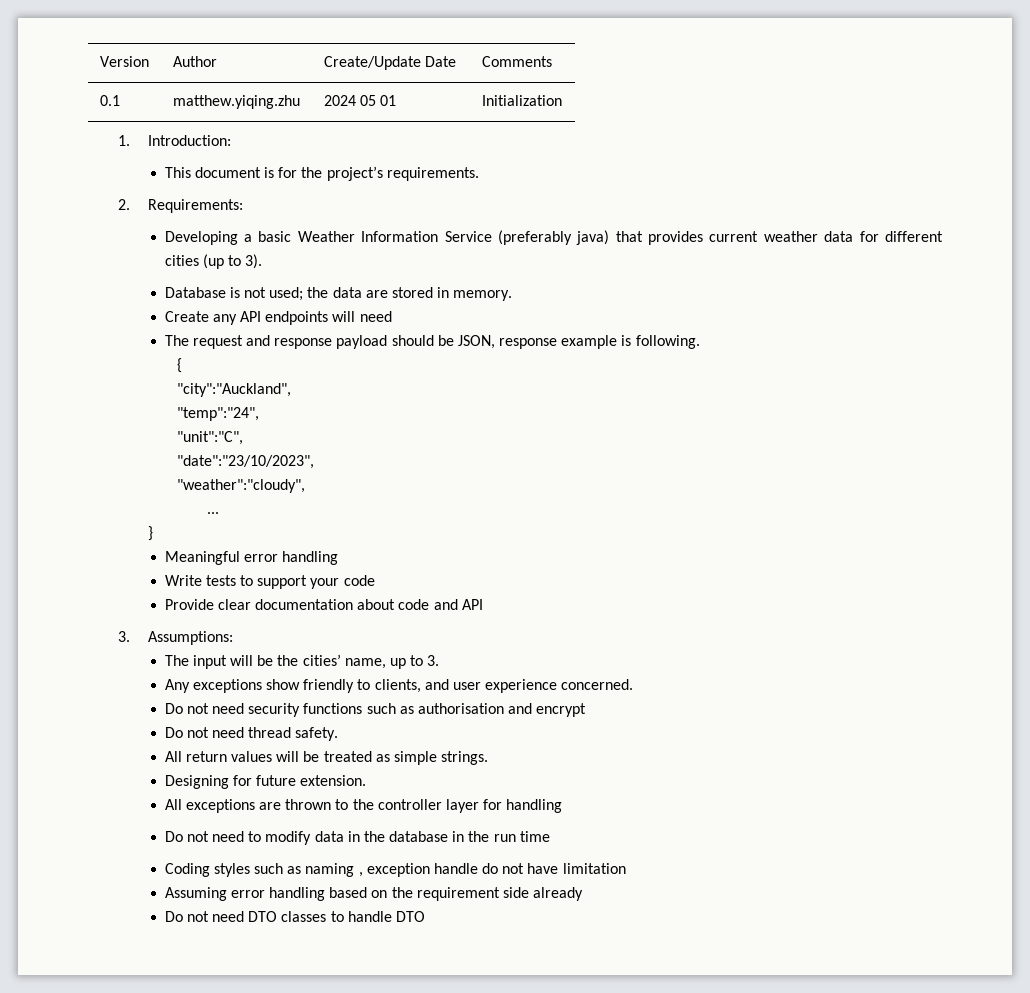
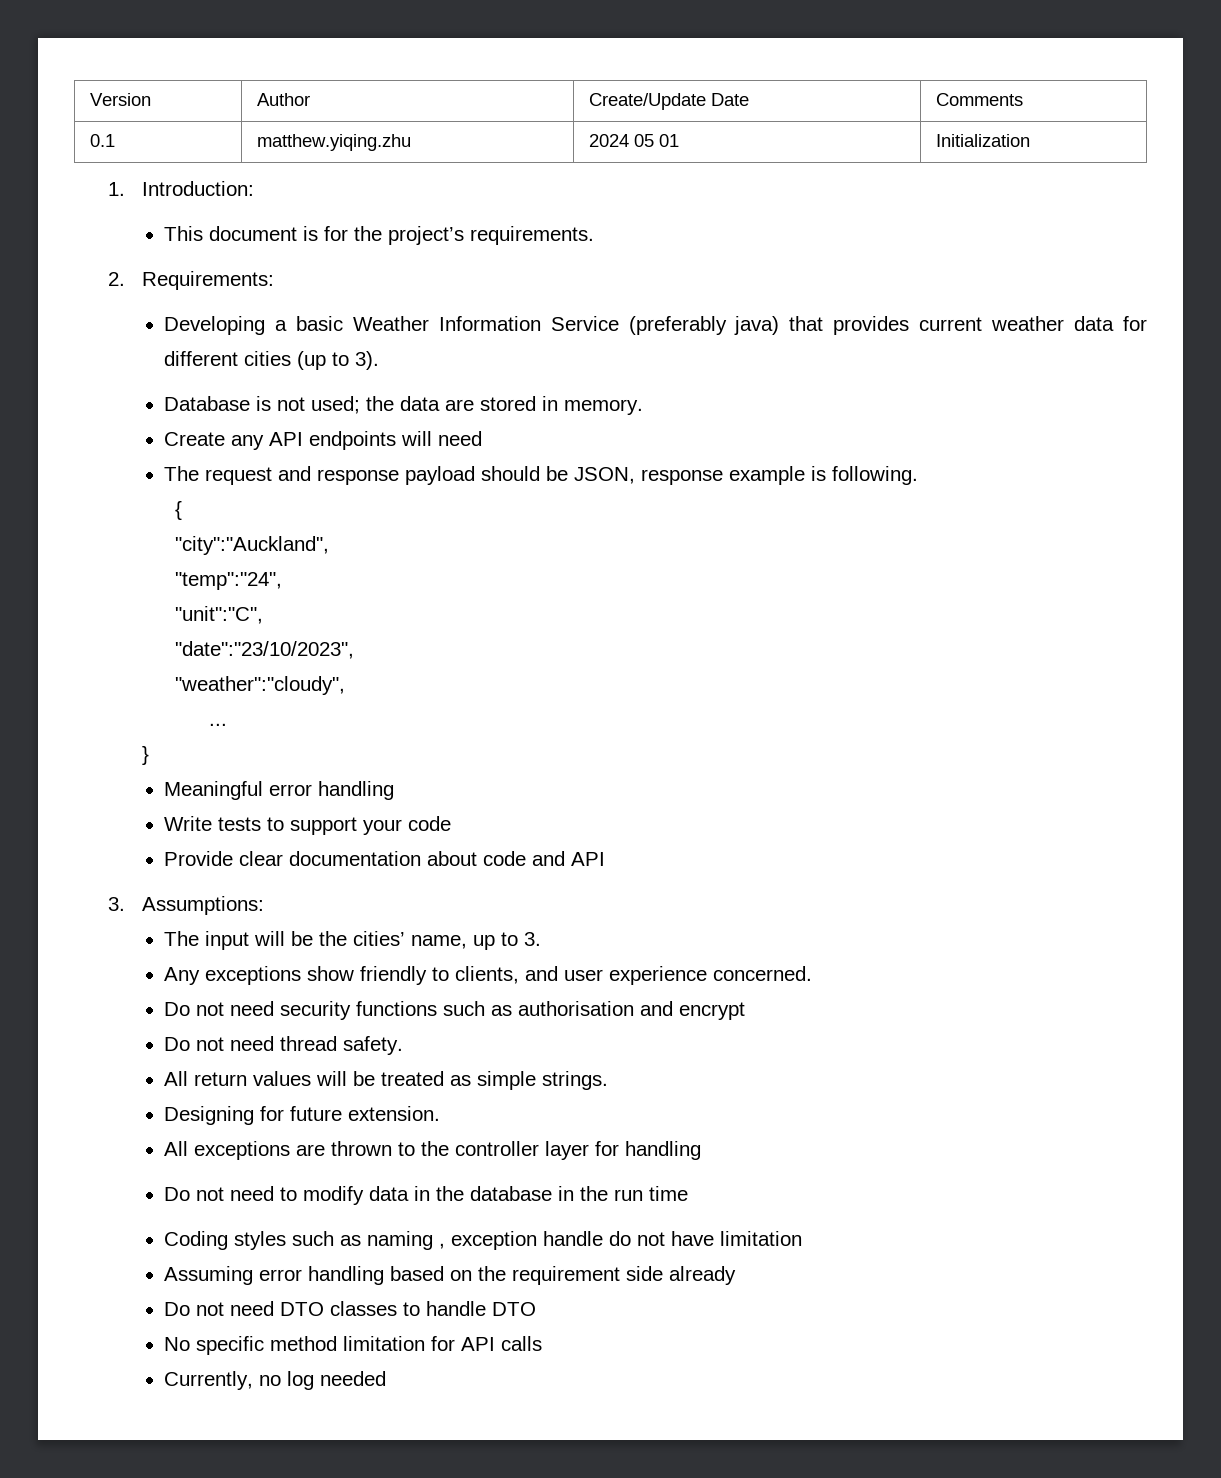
+ No specific method limitation for API calls
+ Currently, no log needed

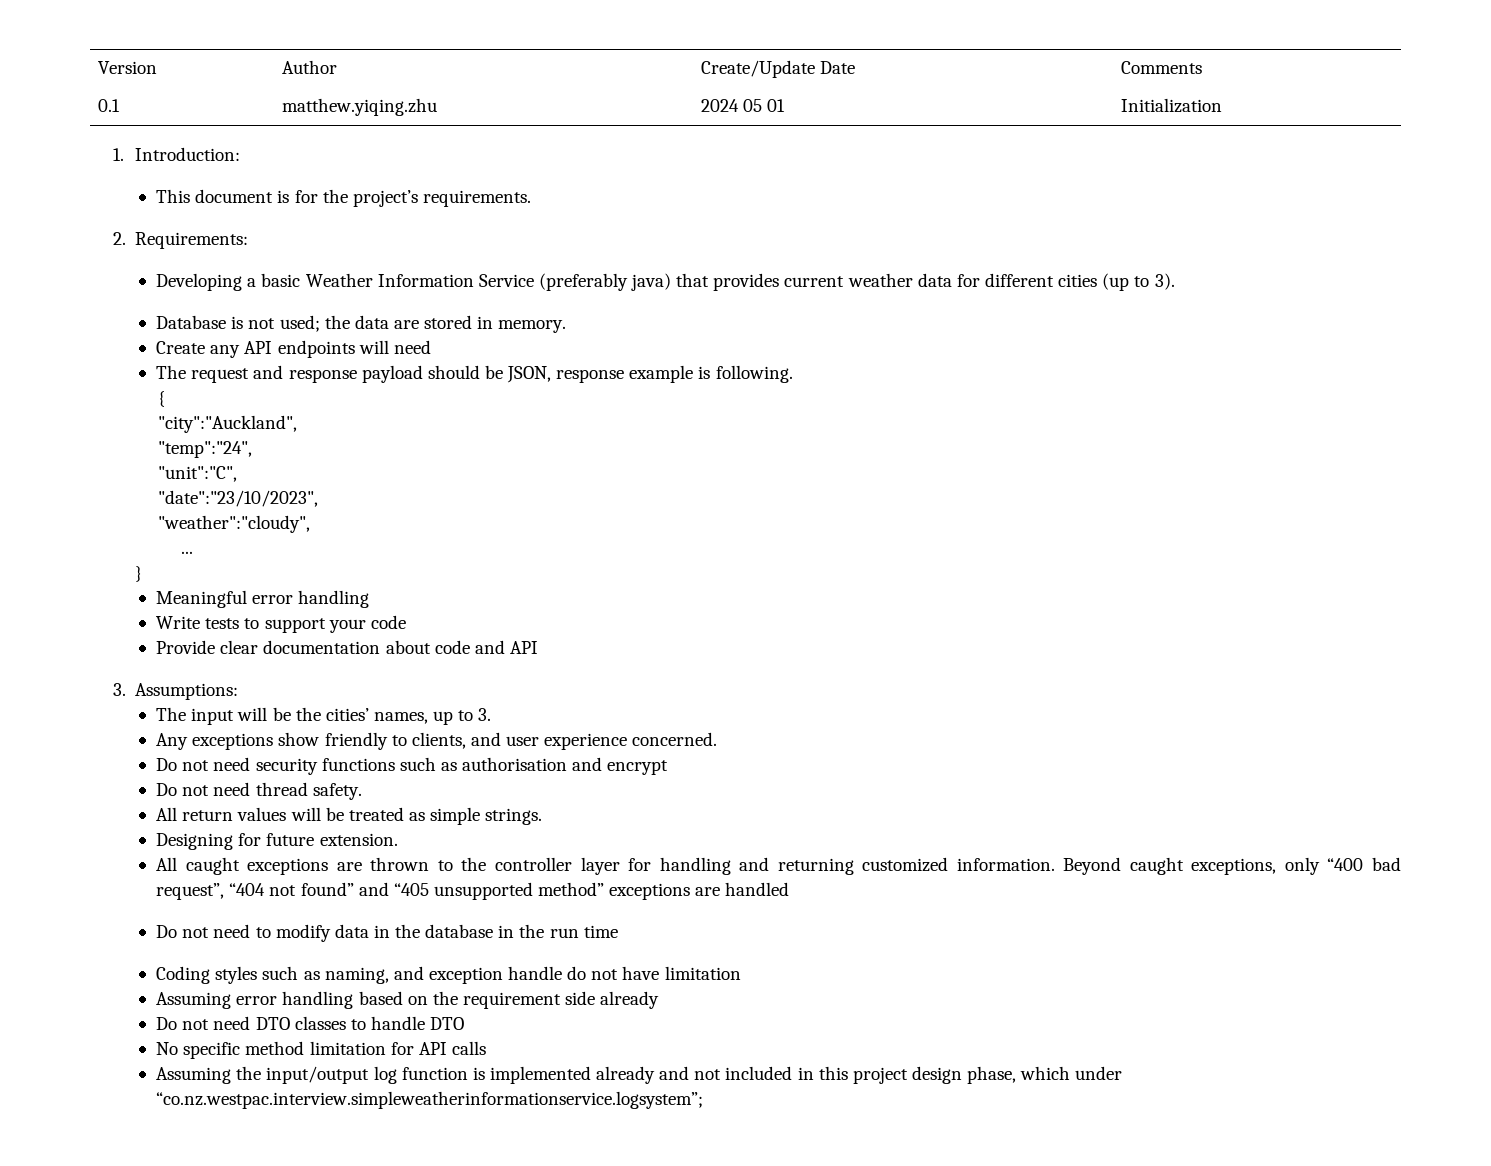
- The input will be the cities’ name, up to 3.
+ The input will be the cities’ names, up to 3.
- All exceptions are thrown to the controller layer for handling
+ All caught exceptions are thrown to the controller layer for handling and returning customized information. Beyond caught exceptions, only “400 bad request”, “404 not found” and “405 unsupported method” exceptions are handled
- Coding styles such as naming , exception handle do not have limitation
+ Coding styles such as naming, and exception handle do not have limitation
- Currently, no log needed
+ Assuming the input/output log function is implemented already and not included in this project design phase, which under “co.nz.westpac.interview.simpleweatherinformationservice.logsystem”;

